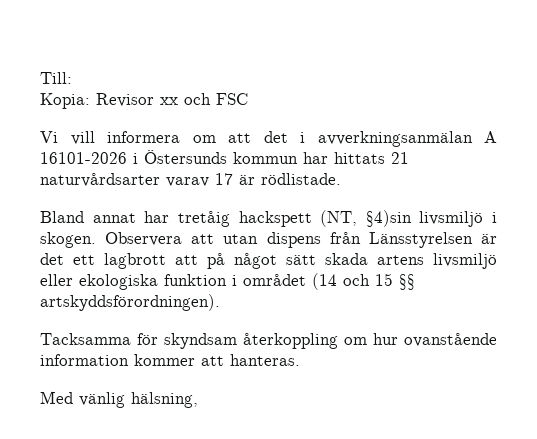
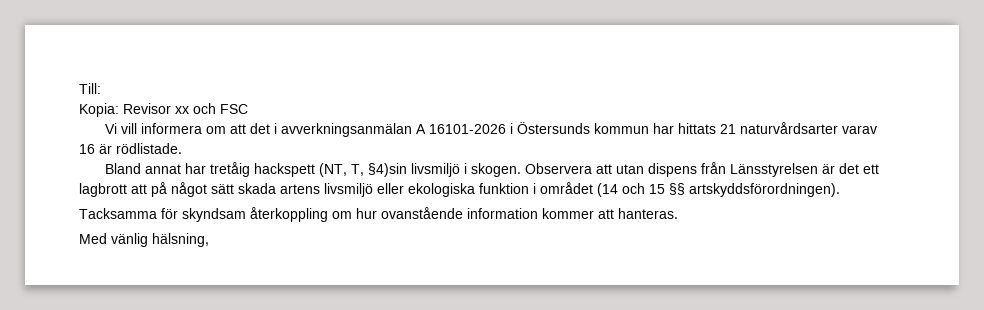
- Vi vill informera om att det i avverkningsanmälan A 16101-2026 i Östersunds kommun har hittats 21 naturvårdsarter varav 17 är rödlistade.
+ Vi vill informera om att det i avverkningsanmälan A 16101-2026 i Östersunds kommun har hittats 21 naturvårdsarter varav 16 är rödlistade.
- Bland annat har tretåig hackspett (NT, §4)sin livsmiljö i skogen.
+ Bland annat har tretåig hackspett (NT, T, §4)sin livsmiljö i skogen.

